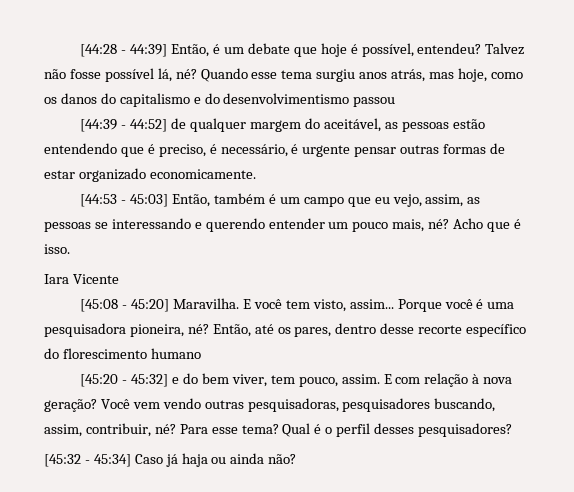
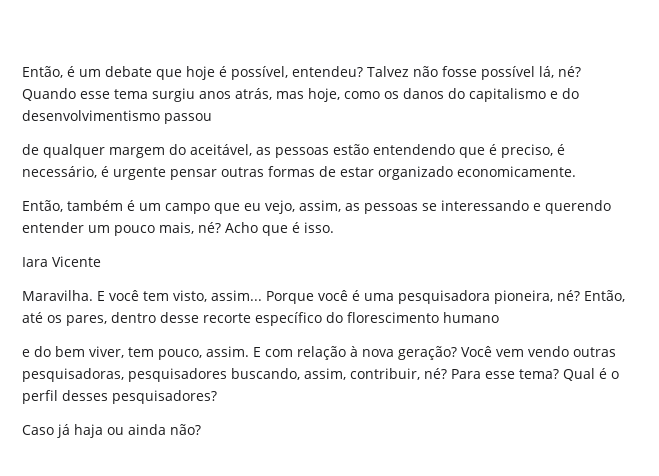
- [44:28 - 44:39] Então, é um debate que hoje é possível, entendeu?
+ Então, é um debate que hoje é possível, entendeu?
- [44:39 - 44:52] de qualquer margem do aceitável, as pessoas estão entendendo que é preciso, é necessário, é urgente pensar outras formas de estar organizado economicamente.
+ de qualquer margem do aceitável, as pessoas estão entendendo que é preciso, é necessário, é urgente pensar outras formas de estar organizado economicamente.
- [44:53 - 45:03] Então, também é um campo que eu vejo, assim, as pessoas se interessando e querendo entender um pouco mais, né?
+ Então, também é um campo que eu vejo, assim, as pessoas se interessando e querendo entender um pouco mais, né?
- [45:08 - 45:20] Maravilha.
+ Maravilha.
- [45:20 - 45:32] e do bem viver, tem pouco, assim.
+ e do bem viver, tem pouco, assim.
- [45:32 - 45:34] Caso já haja ou ainda não?
+ Caso já haja ou ainda não?

